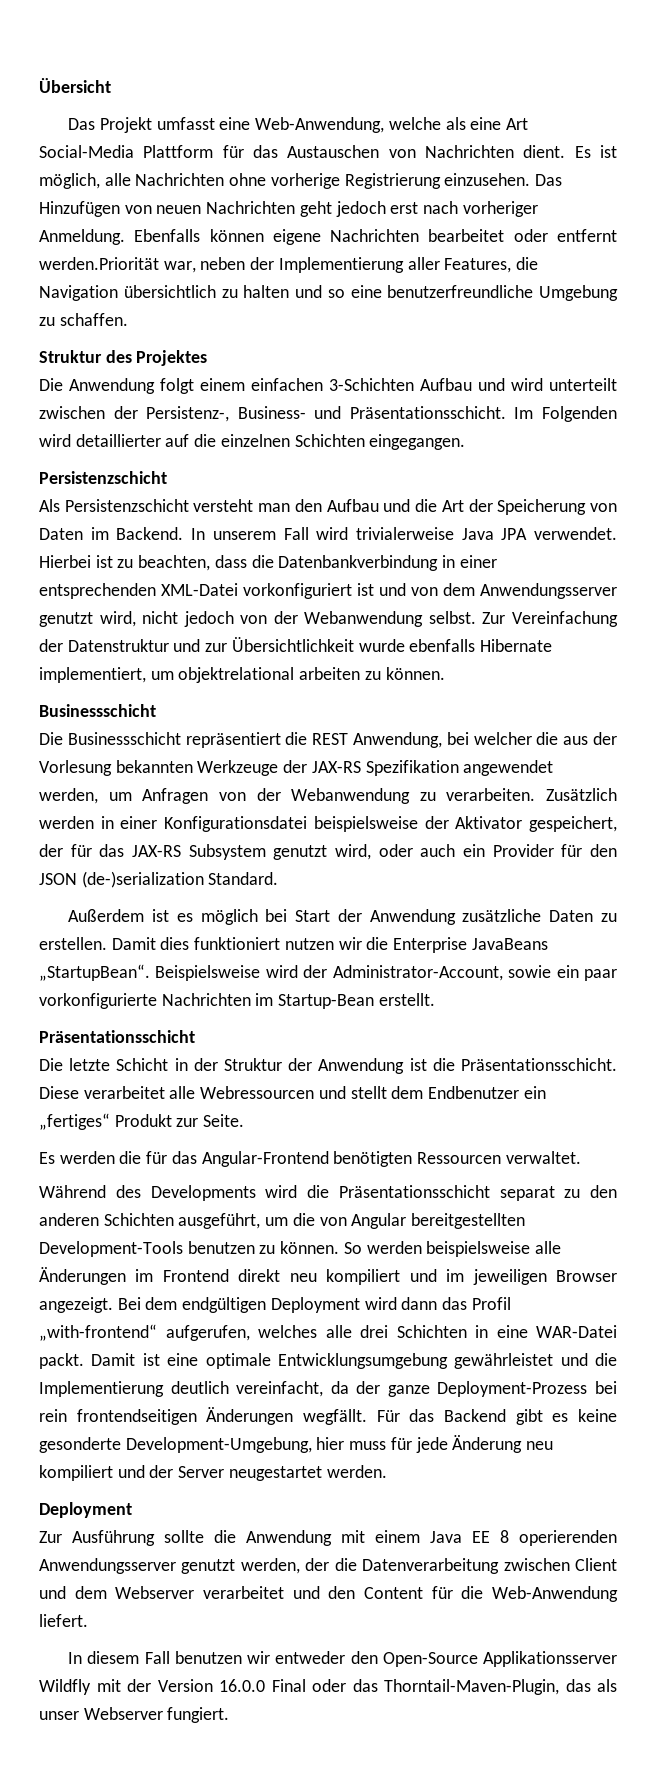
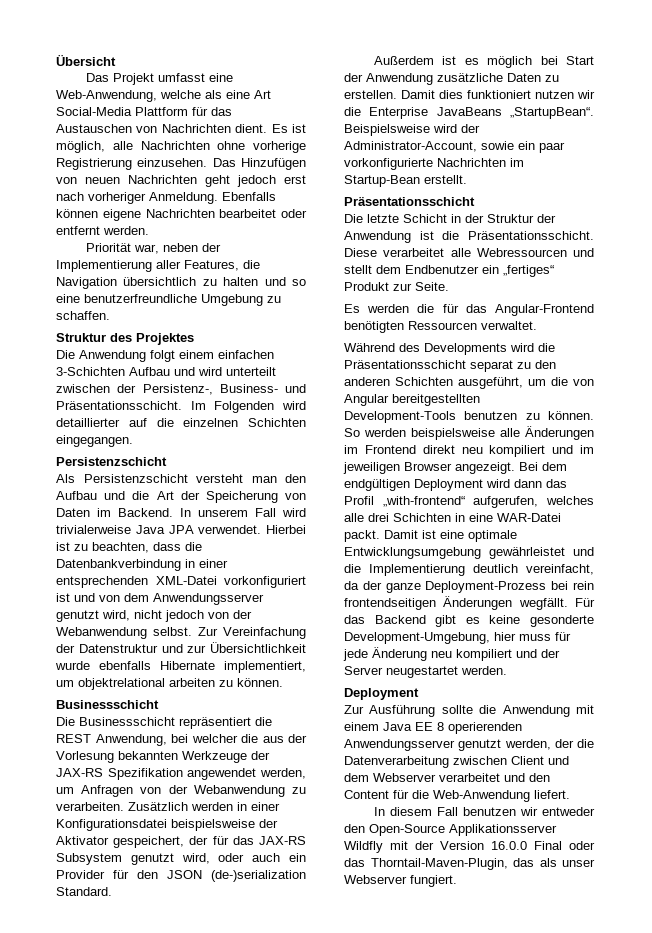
- Ebenfalls können eigene Nachrichten bearbeitet oder entfernt werden.Priorität war, neben der Implementierung aller Features, die Navigation übersichtlich zu halten und so eine benutzerfreundliche Umgebung zu schaffen.
+ Ebenfalls können eigene Nachrichten bearbeitet oder entfernt werden.
+ Priorität war, neben der Implementierung aller Features, die Navigation übersichtlich zu halten und so eine benutzerfreundliche Umgebung zu schaffen.

